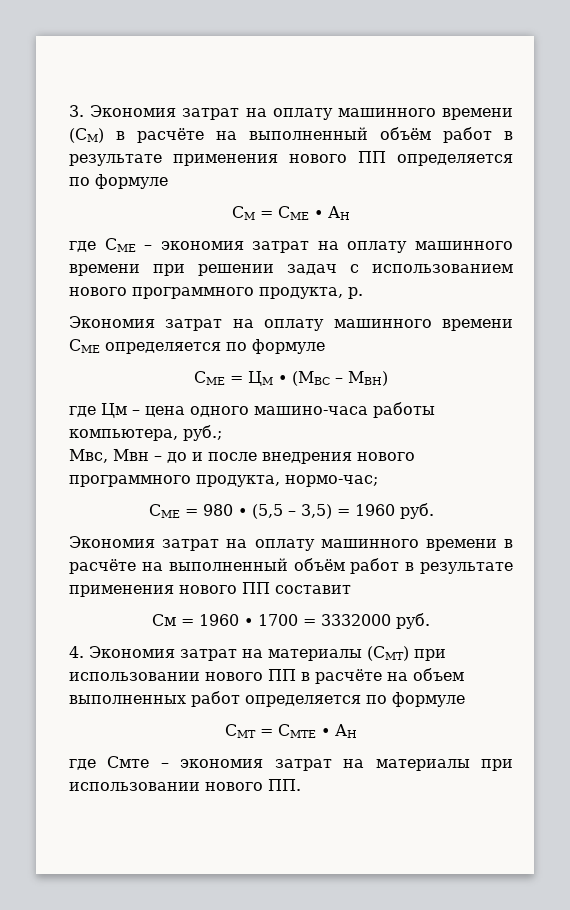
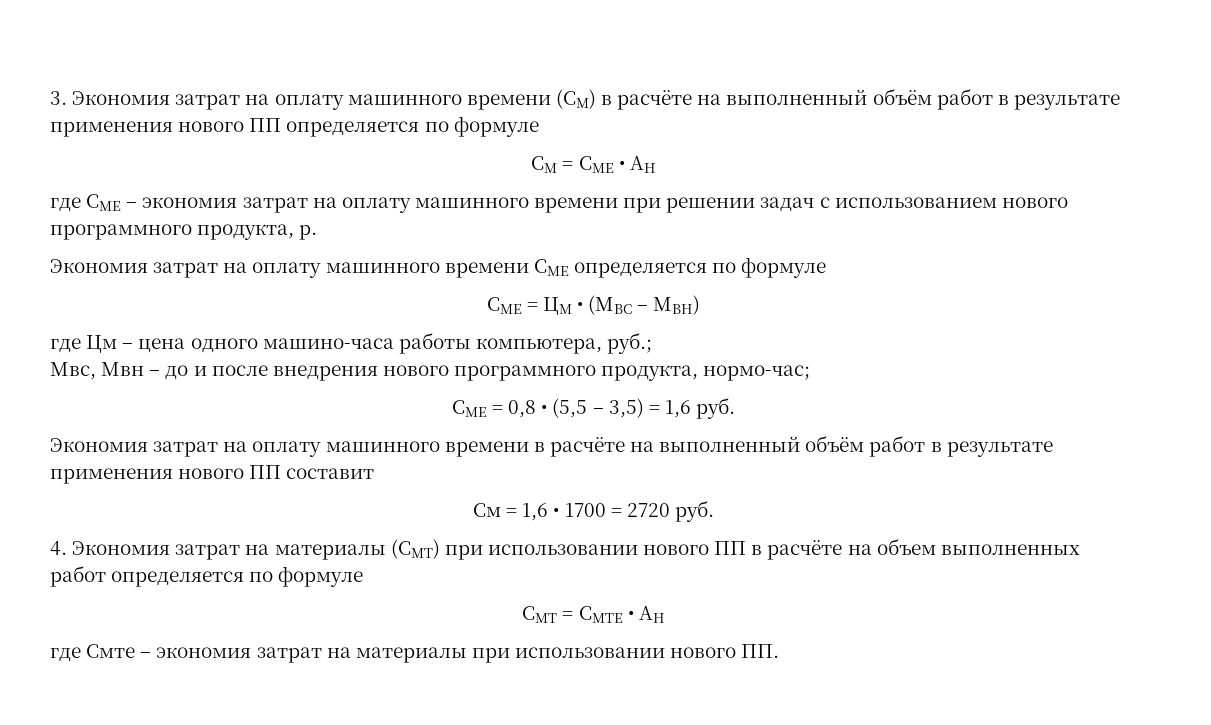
- СМЕ = 980 • (5,5 – 3,5) = 1960 руб.
+ СМЕ = 0,8 • (5,5 – 3,5) = 1,6 руб.
- См = 1960 • 1700 = 3332000 руб.
+ См = 1,6 • 1700 = 2720 руб.

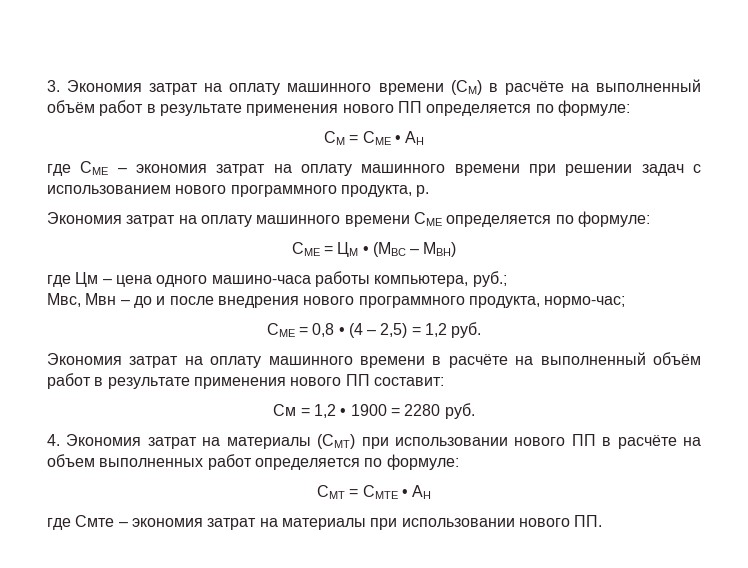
- 3. Экономия затрат на оплату машинного времени (СМ) в расчёте на выполненный объём работ в результате применения нового ПП определяется по формуле
+ 3. Экономия затрат на оплату машинного времени (СМ) в расчёте на выполненный объём работ в результате применения нового ПП определяется по формуле:
- Экономия затрат на оплату машинного времени СМЕ определяется по формуле
+ Экономия затрат на оплату машинного времени СМЕ определяется по формуле:
- СМЕ = 0,8 • (5,5 – 3,5) = 1,6 руб.
+ СМЕ = 0,8 • (4 – 2,5) = 1,2 руб.
- Экономия затрат на оплату машинного времени в расчёте на выполненный объём работ в результате применения нового ПП составит
+ Экономия затрат на оплату машинного времени в расчёте на выполненный объём работ в результате применения нового ПП составит:
- См = 1,6 • 1700 = 2720 руб.
+ См = 1,2 • 1900 = 2280 руб.
- 4. Экономия затрат на материалы (СМТ) при использовании нового ПП в расчёте на объем выполненных работ определяется по формуле
+ 4. Экономия затрат на материалы (СМТ) при использовании нового ПП в расчёте на объем выполненных работ определяется по формуле:

